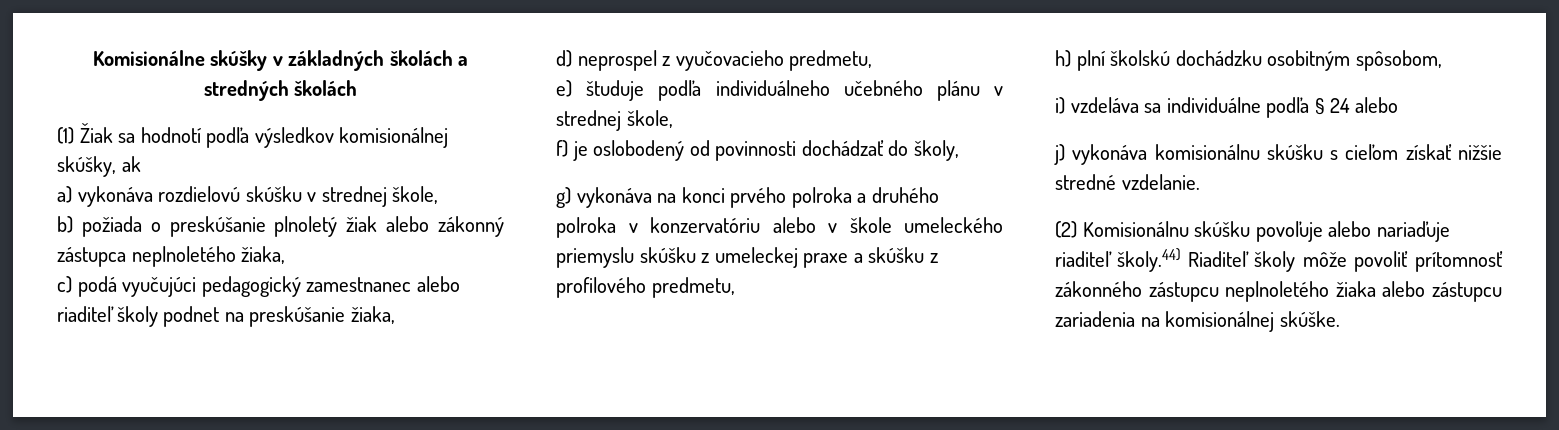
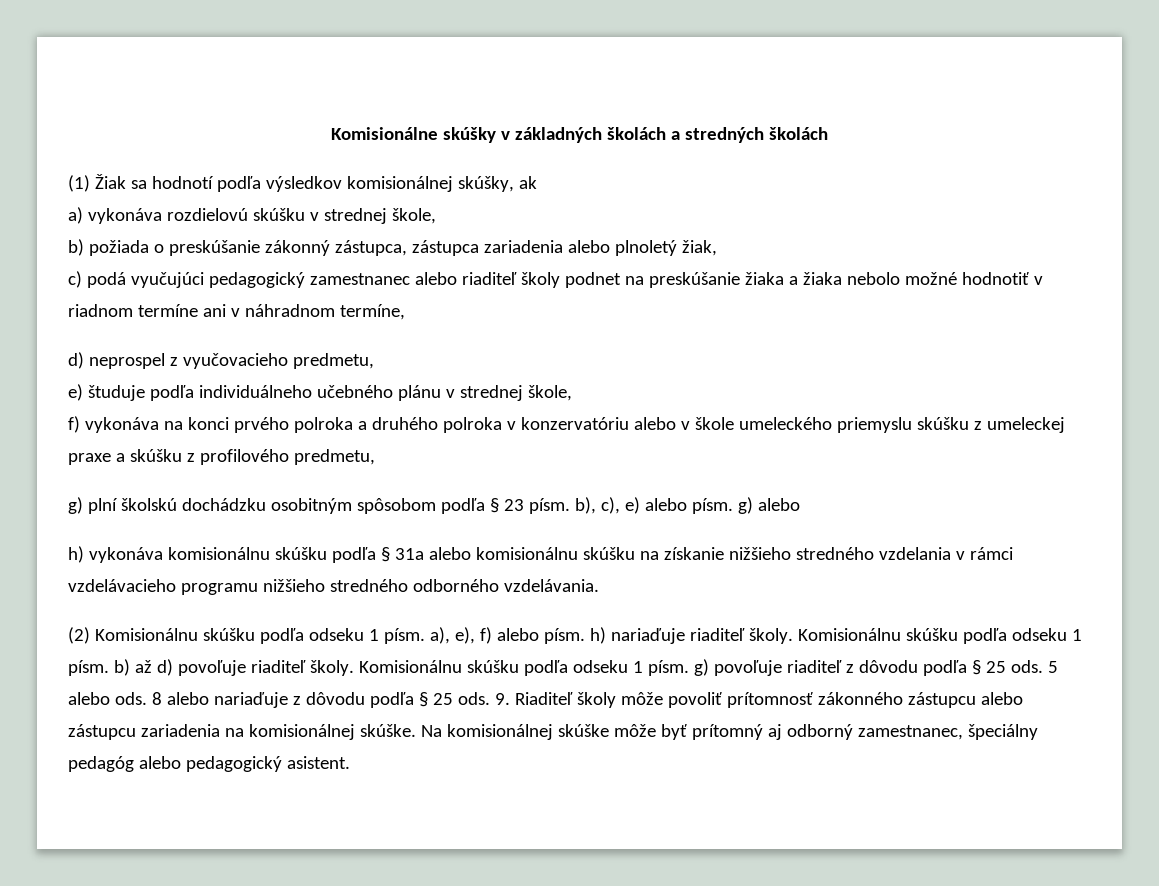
- b) požiada o preskúšanie plnoletý žiak alebo zákonný zástupca neplnoletého žiaka,
+ b) požiada o preskúšanie zákonný zástupca, zástupca zariadenia alebo plnoletý žiak,
- c) podá vyučujúci pedagogický zamestnanec alebo riaditeľ školy podnet na preskúšanie žiaka,
+ c) podá vyučujúci pedagogický zamestnanec alebo riaditeľ školy podnet na preskúšanie žiaka a žiaka nebolo možné hodnotiť v riadnom termíne ani v náhradnom termíne,
- f) je oslobodený od povinnosti dochádzať do školy,
- g) vykonáva na konci prvého polroka a druhého polroka v konzervatóriu alebo v škole umeleckého priemyslu skúšku z umeleckej praxe a skúšku z profilového predmetu,
+ f) vykonáva na konci prvého polroka a druhého polroka v konzervatóriu alebo v škole umeleckého priemyslu skúšku z umeleckej praxe a skúšku z profilového predmetu,
- h) plní školskú dochádzku osobitným spôsobom,
- i) vzdeláva sa individuálne podľa § 24 alebo
+ g) plní školskú dochádzku osobitným spôsobom podľa § 23 písm. b), c), e) alebo písm. g) alebo
- j) vykonáva komisionálnu skúšku s cieľom získať nižšie stredné vzdelanie.
- (2) Komisionálnu skúšku povoľuje alebo nariaďuje riaditeľ školy.44) Riaditeľ školy môže povoliť prítomnosť zákonného zástupcu neplnoletého žiaka alebo zástupcu zariadenia na komisionálnej skúške.
+ h) vykonáva komisionálnu skúšku podľa § 31a alebo komisionálnu skúšku na získanie nižšieho stredného vzdelania v rámci vzdelávacieho programu nižšieho stredného odborného vzdelávania.
+ (2) Komisionálnu skúšku podľa odseku 1 písm. a), e), f) alebo písm. h) nariaďuje riaditeľ školy. Komisionálnu skúšku podľa odseku 1 písm. b) až d) povoľuje riaditeľ školy. Komisionálnu skúšku podľa odseku 1 písm. g) povoľuje riaditeľ z dôvodu podľa § 25 ods. 5 alebo ods. 8 alebo nariaďuje z dôvodu podľa § 25 ods. 9. Riaditeľ školy môže povoliť prítomnosť zákonného zástupcu alebo zástupcu zariadenia na komisionálnej skúške.
+ Na komisionálnej skúške môže byť prítomný aj odborný zamestnanec, špeciálny pedagóg alebo pedagogický asistent.

